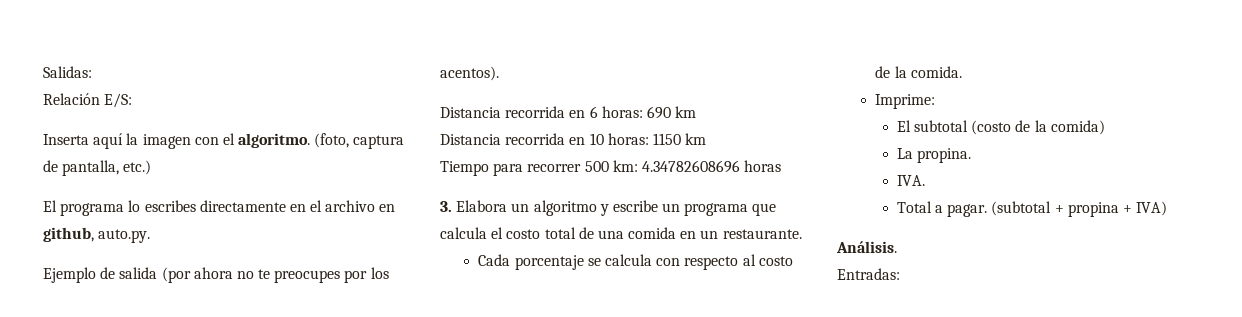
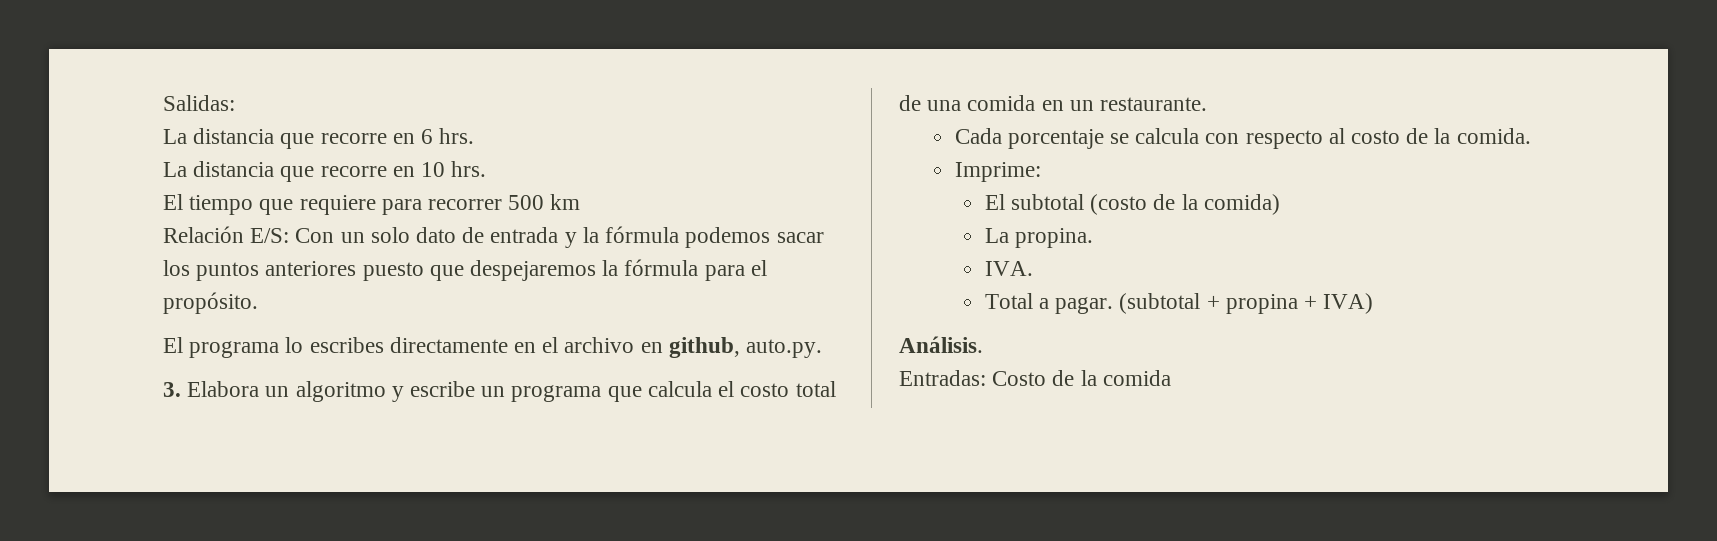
- Relación E/S:
- Inserta aquí la imagen con el algoritmo. (foto, captura de pantalla, etc.)
+ La distancia que recorre en 6 hrs.
+ La distancia que recorre en 10 hrs.
+ El tiempo que requiere para recorrer 500 km
+ Relación E/S: Con un solo dato de entrada y la fórmula podemos sacar los puntos anteriores puesto que despejaremos la fórmula para el propósito.
- Ejemplo de salida (por ahora no te preocupes por los acentos).
- Distancia recorrida en 6 horas: 690 km
- Distancia recorrida en 10 horas: 1150 km
- Tiempo para recorrer 500 km: 4.34782608696 horas
- Entradas:
+ Entradas: Costo de la comida

